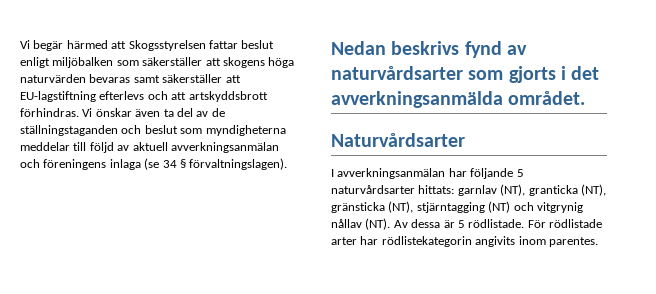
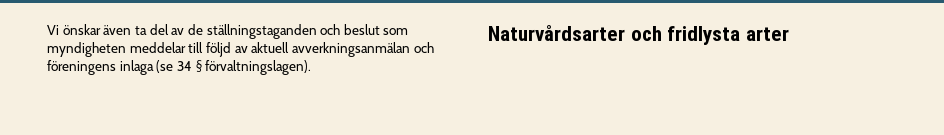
- Vi begär härmed att Skogsstyrelsen fattar beslut enligt miljöbalken som säkerställer att skogens höga naturvärden bevaras samt säkerställer att EU-lagstiftning efterlevs och att artskyddsbrott förhindras. Vi önskar även ta del av de ställningstaganden och beslut som myndigheterna meddelar till följd av aktuell avverkningsanmälan och föreningens inlaga (se 34 § förvaltningslagen).
+ Vi önskar även ta del av de ställningstaganden och beslut som myndigheten meddelar till följd av aktuell avverkningsanmälan och föreningens inlaga (se 34 § förvaltningslagen).
- Nedan beskrivs fynd av naturvårdsarter som gjorts i det avverkningsanmälda området.
- Naturvårdsarter
- I avverkningsanmälan har följande 5 naturvårdsarter hittats: garnlav (NT), granticka (NT), gränsticka (NT), stjärntagging (NT) och vitgrynig nållav (NT). Av dessa är 5 rödlistade. För rödlistade arter har rödlistekategorin angivits inom parentes.
+ Naturvårdsarter och fridlysta arter

